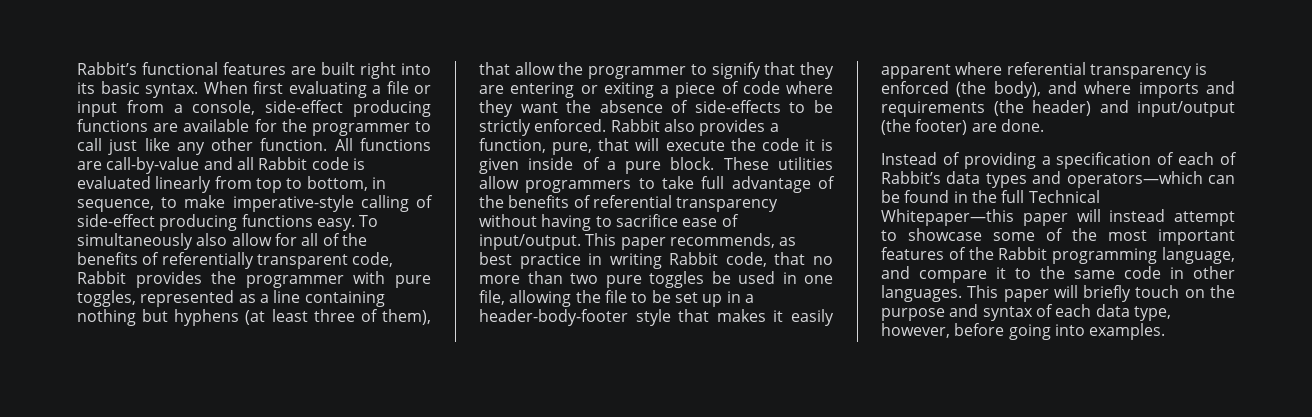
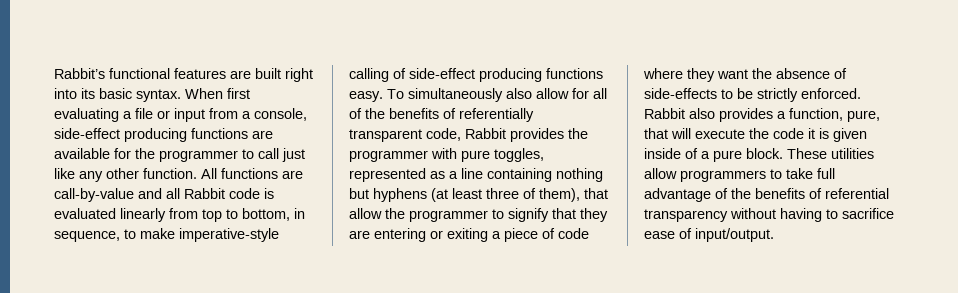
- This paper recommends, as best practice in writing Rabbit code, that no more than two pure toggles be used in one file, allowing the file to be set up in a header-body-footer style that makes it easily apparent where referential transparency is enforced (the body), and where imports and requirements (the header) and input/output (the footer) are done.
- Instead of providing a specification of each of Rabbit’s data types and operators—which can be found in the full Technical Whitepaper—this paper will instead attempt to showcase some of the most important features of the Rabbit programming language, and compare it to the same code in other languages. This paper will briefly touch on the purpose and syntax of each data type, however, before going into examples.

